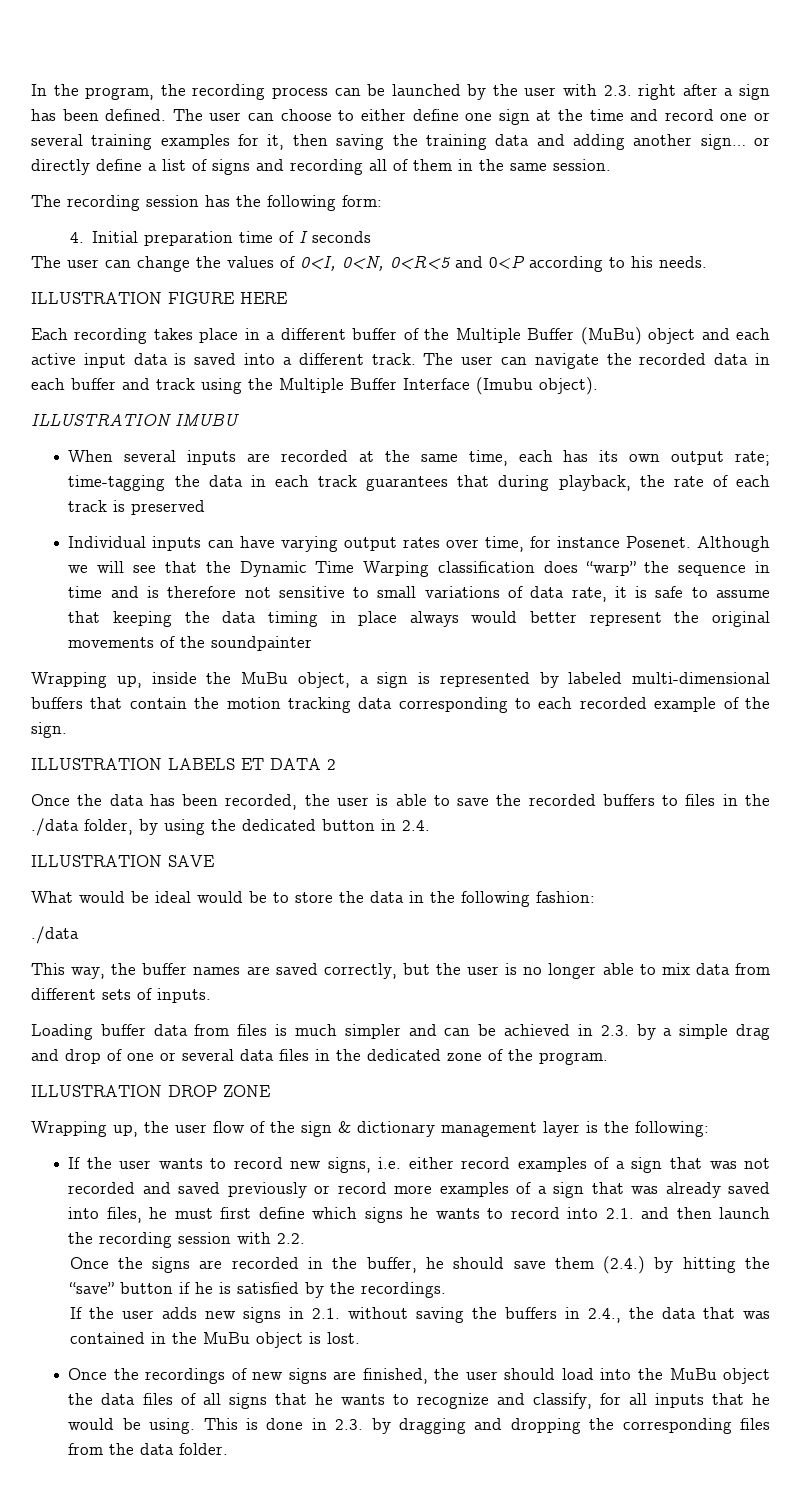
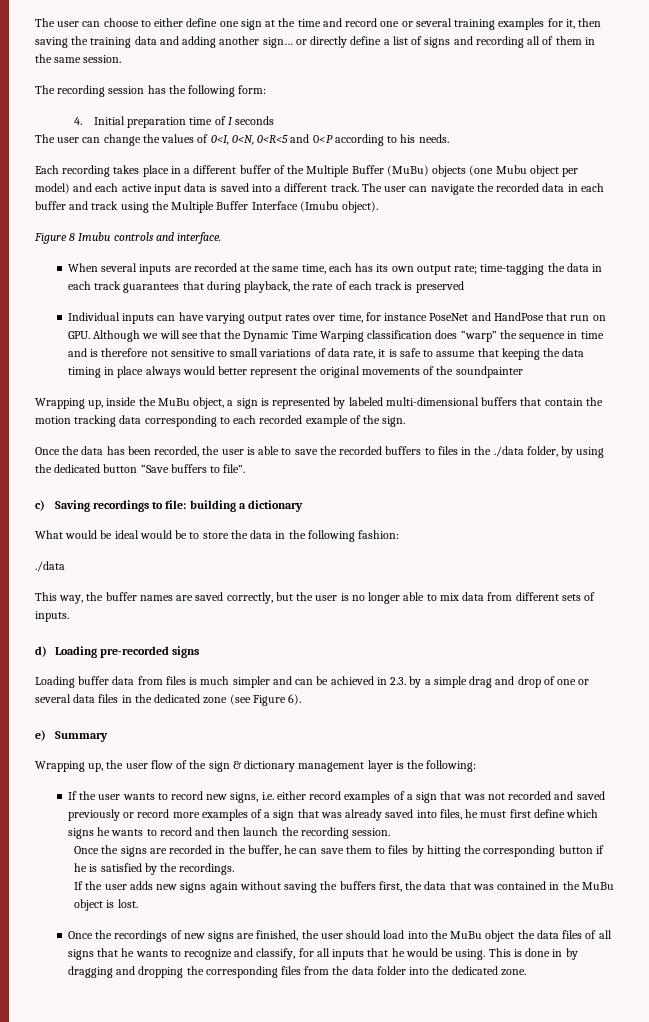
- In the program, the recording process can be launched by the user with 2.3. right after a sign has been defined.
- ILLUSTRATION FIGURE HERE
- Each recording takes place in a different buffer of the Multiple Buffer (MuBu) object and each active input data is saved into a different track.
+ Each recording takes place in a different buffer of the Multiple Buffer (MuBu) objects (one Mubu object per model) and each active input data is saved into a different track.
- ILLUSTRATION IMUBU
+ Figure 8 Imubu controls and interface.
- Individual inputs can have varying output rates over time, for instance Posenet. Although we will see that the Dynamic Time Warping classification does “warp” the sequence in time and is therefore not sensitive to small variations of data rate, it is safe to assume that keeping the data timing in place always would better represent the original movements of the soundpainter
+ Individual inputs can have varying output rates over time, for instance PoseNet and HandPose that run on GPU. Although we will see that the Dynamic Time Warping classification does “warp” the sequence in time and is therefore not sensitive to small variations of data rate, it is safe to assume that keeping the data timing in place always would better represent the original movements of the soundpainter
- ILLUSTRATION LABELS ET DATA 2
- Once the data has been recorded, the user is able to save the recorded buffers to files in the ./data folder, by using the dedicated button in 2.4.
- ILLUSTRATION SAVE
+ Once the data has been recorded, the user is able to save the recorded buffers to files in the ./data folder, by using the dedicated button “Save buffers to file”.
+ c) Saving recordings to file: building a dictionary
+ d) Loading pre-recorded signs
- Loading buffer data from files is much simpler and can be achieved in 2.3. by a simple drag and drop of one or several data files in the dedicated zone of the program.
- ILLUSTRATION DROP ZONE
+ Loading buffer data from files is much simpler and can be achieved in 2.3. by a simple drag and drop of one or several data files in the dedicated zone (see Figure 6).
+ e) Summary
- If the user wants to record new signs, i.e. either record examples of a sign that was not recorded and saved previously or record more examples of a sign that was already saved into files, he must first define which signs he wants to record into 2.1. and then launch the recording session with 2.2.
+ If the user wants to record new signs, i.e. either record examples of a sign that was not recorded and saved previously or record more examples of a sign that was already saved into files, he must first define which signs he wants to record and then launch the recording session.
- Once the signs are recorded in the buffer, he should save them (2.4.) by hitting the “save” button if he is satisfied by the recordings.
+ Once the signs are recorded in the buffer, he can save them to files by hitting the corresponding button if he is satisfied by the recordings.
- If the user adds new signs in 2.1. without saving the buffers in 2.4., the data that was contained in the MuBu object is lost.
+ If the user adds new signs again without saving the buffers first, the data that was contained in the MuBu object is lost.
- This is done in 2.3. by dragging and dropping the corresponding files from the data folder.
+ This is done in by dragging and dropping the corresponding files from the data folder into the dedicated zone.

